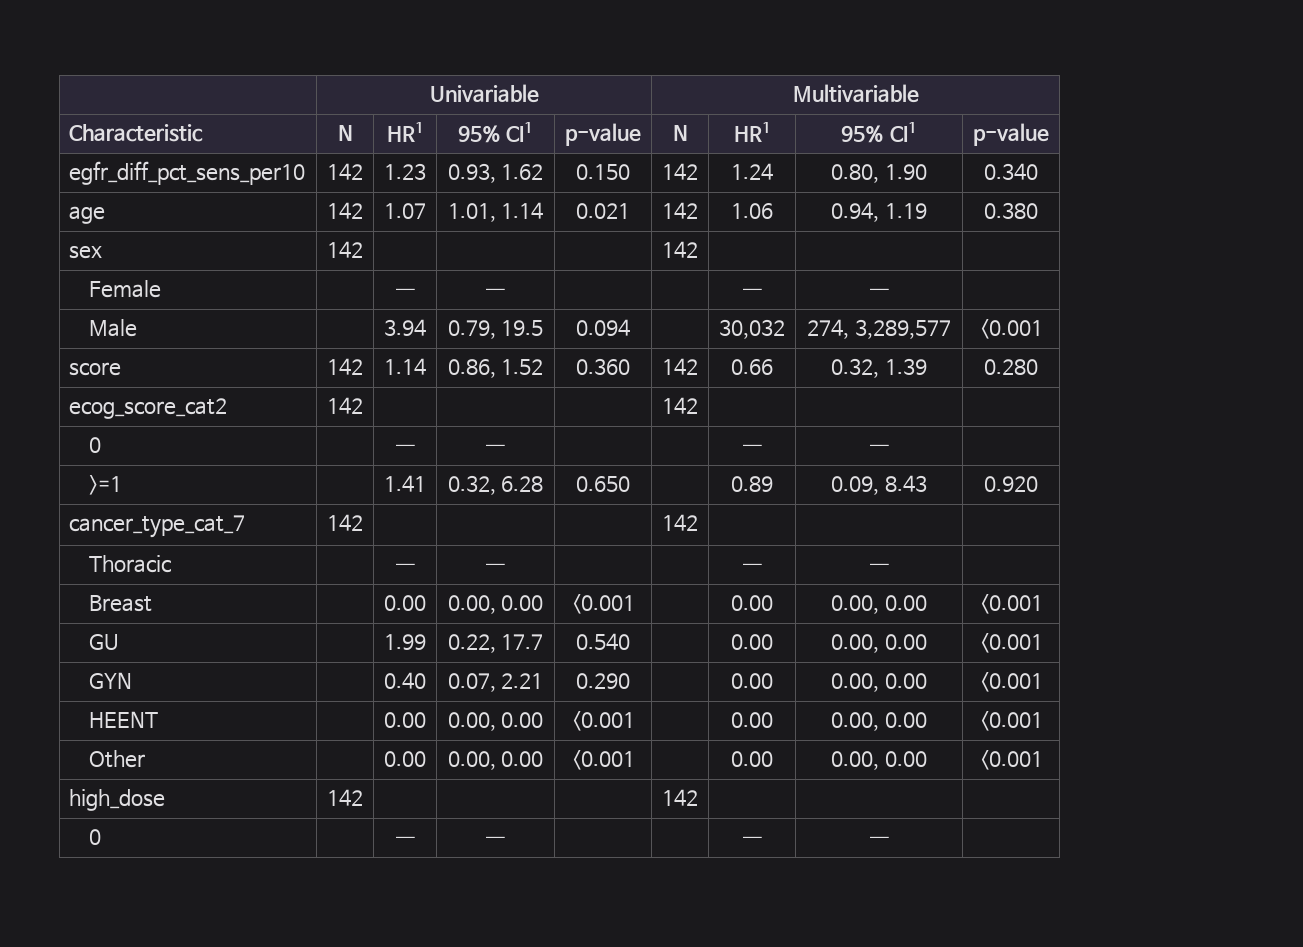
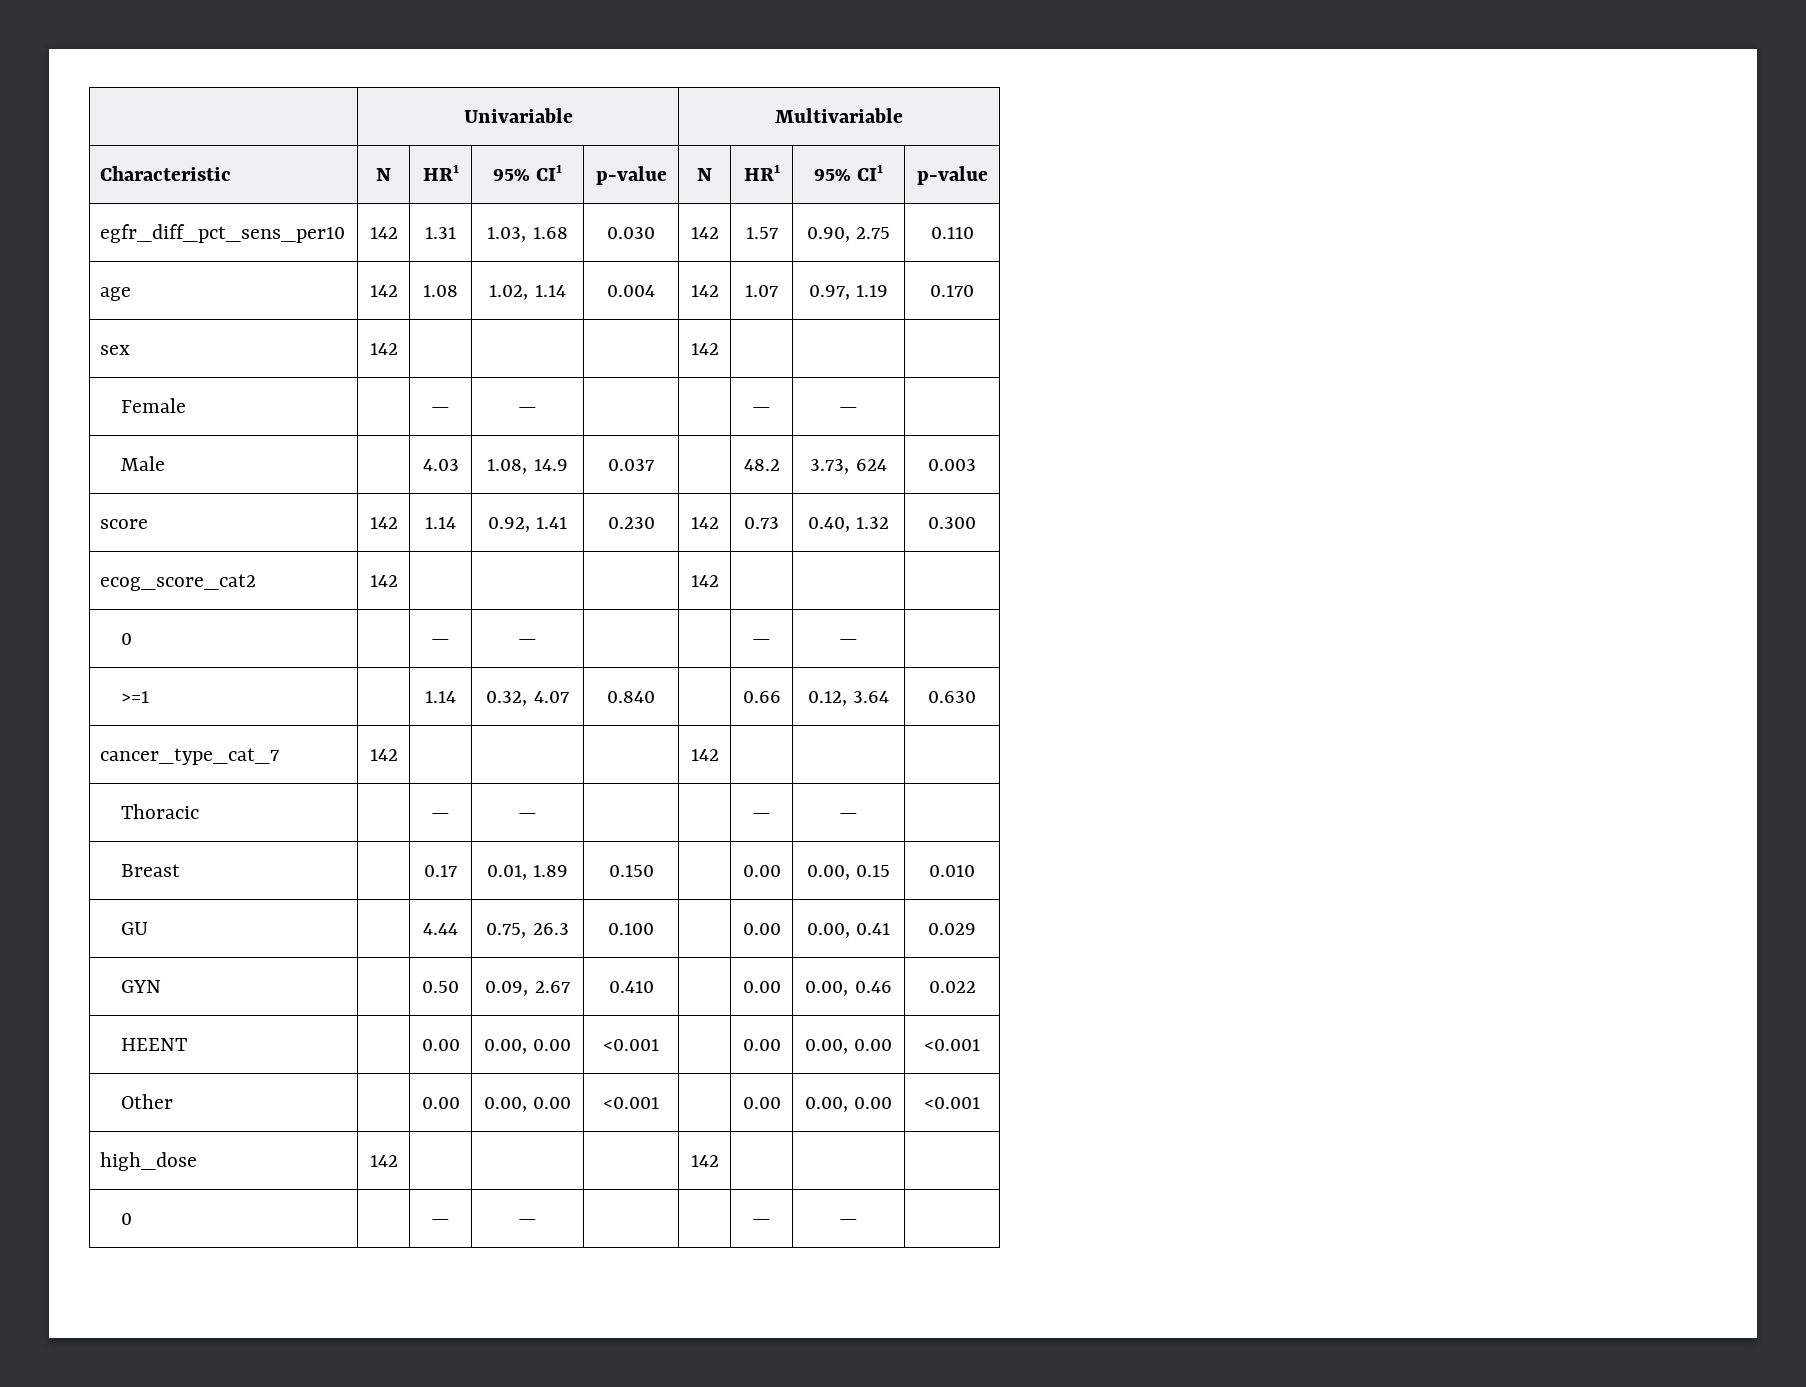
- egfr_diff_pct_sens_per10 | 142 | 1.23 | 0.93, 1.62 | 0.150 | 142 | 1.24 | 0.80, 1.90 | 0.340
+ egfr_diff_pct_sens_per10 | 142 | 1.31 | 1.03, 1.68 | 0.030 | 142 | 1.57 | 0.90, 2.75 | 0.110
- age | 142 | 1.07 | 1.01, 1.14 | 0.021 | 142 | 1.06 | 0.94, 1.19 | 0.380
+ age | 142 | 1.08 | 1.02, 1.14 | 0.004 | 142 | 1.07 | 0.97, 1.19 | 0.170
- Male | | 3.94 | 0.79, 19.5 | 0.094 | | 30,032 | 274, 3,289,577 | <0.001
- score | 142 | 1.14 | 0.86, 1.52 | 0.360 | 142 | 0.66 | 0.32, 1.39 | 0.280
+ Male | | 4.03 | 1.08, 14.9 | 0.037 | | 48.2 | 3.73, 624 | 0.003
+ score | 142 | 1.14 | 0.92, 1.41 | 0.230 | 142 | 0.73 | 0.40, 1.32 | 0.300
- >=1 | | 1.41 | 0.32, 6.28 | 0.650 | | 0.89 | 0.09, 8.43 | 0.920
+ >=1 | | 1.14 | 0.32, 4.07 | 0.840 | | 0.66 | 0.12, 3.64 | 0.630
- Breast | | 0.00 | 0.00, 0.00 | <0.001 | | 0.00 | 0.00, 0.00 | <0.001
+ Breast | | 0.17 | 0.01, 1.89 | 0.150 | | 0.00 | 0.00, 0.15 | 0.010
- GU | | 1.99 | 0.22, 17.7 | 0.540 | | 0.00 | 0.00, 0.00 | <0.001
+ GU | | 4.44 | 0.75, 26.3 | 0.100 | | 0.00 | 0.00, 0.41 | 0.029
- GYN | | 0.40 | 0.07, 2.21 | 0.290 | | 0.00 | 0.00, 0.00 | <0.001
+ GYN | | 0.50 | 0.09, 2.67 | 0.410 | | 0.00 | 0.00, 0.46 | 0.022

